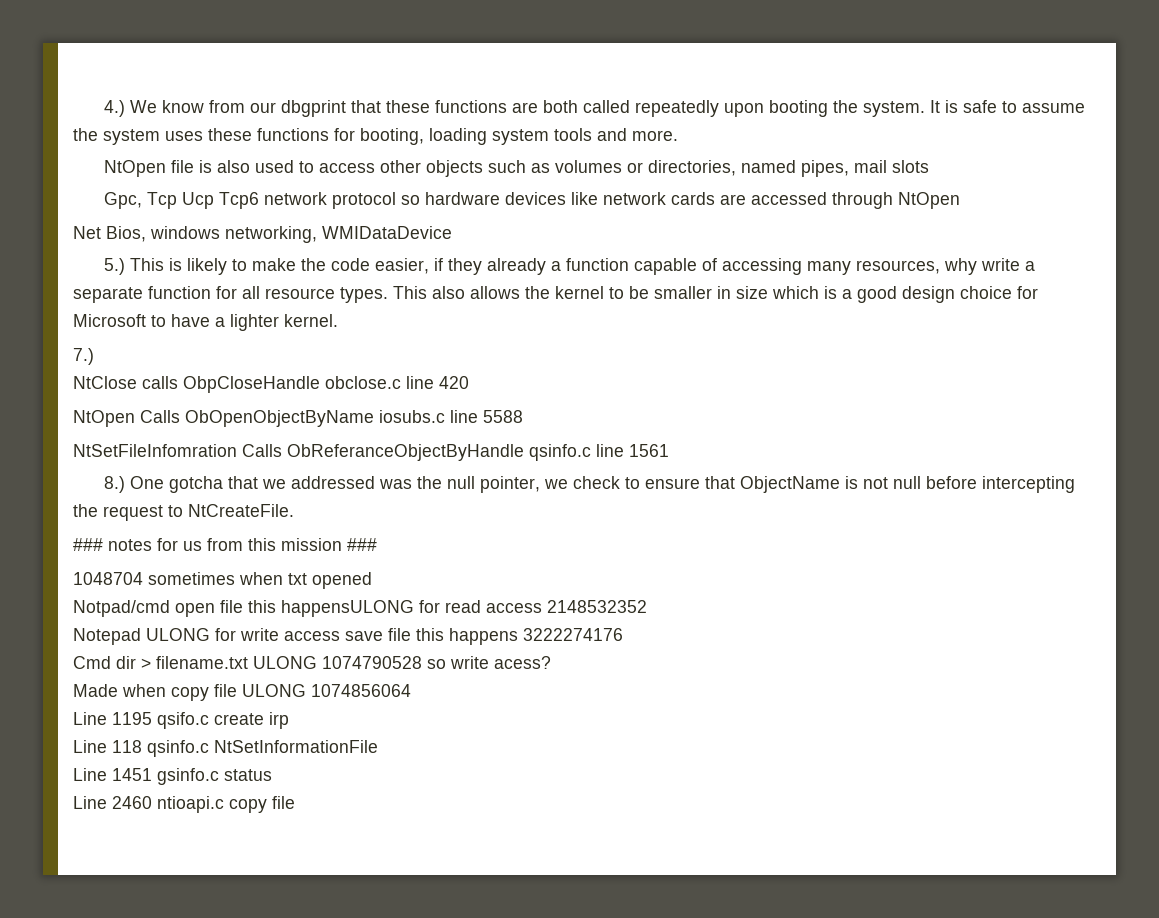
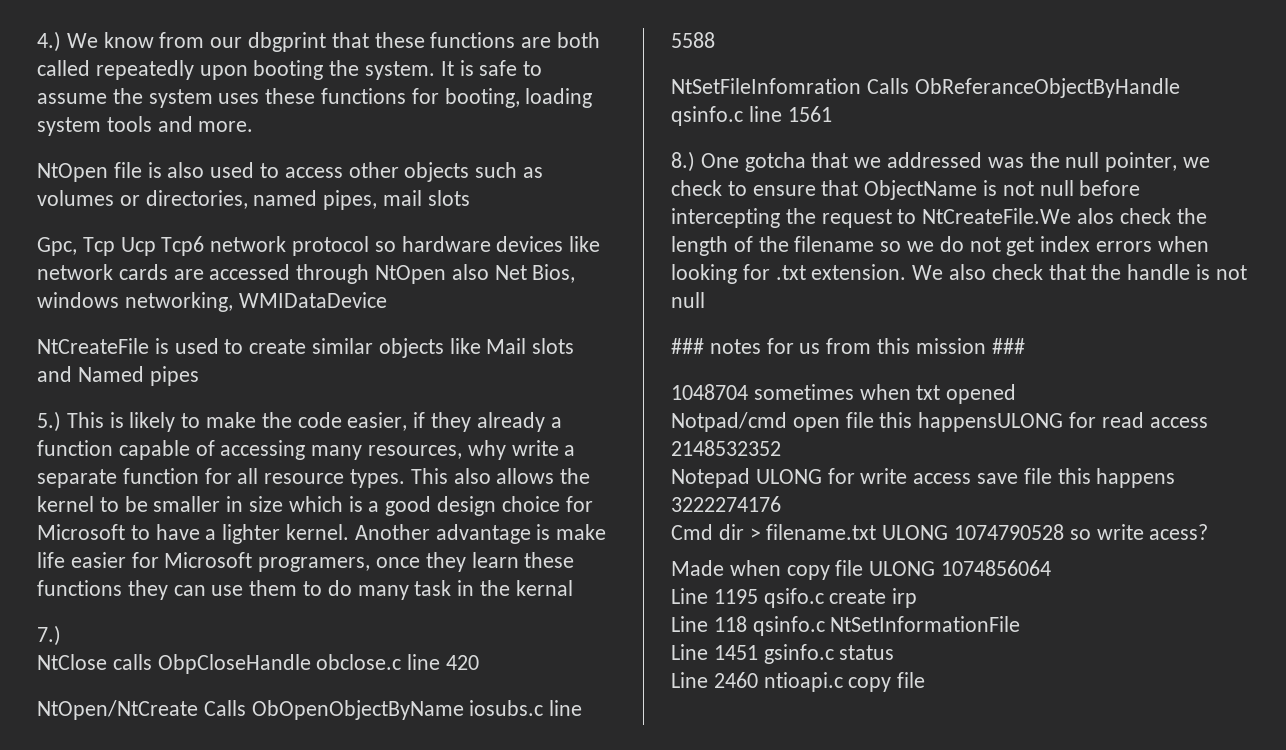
- Gpc, Tcp Ucp Tcp6 network protocol so hardware devices like network cards are accessed through NtOpen
- Net Bios, windows networking, WMIDataDevice
+ Gpc, Tcp Ucp Tcp6 network protocol so hardware devices like network cards are accessed through NtOpen also Net Bios, windows networking, WMIDataDevice
+ NtCreateFile is used to create similar objects like Mail slots and Named pipes
+ Another advantage is make life easier for Microsoft programers, once they learn these functions they can use them to do many task in the kernal
- NtOpen Calls ObOpenObjectByName iosubs.c line 5588
+ NtOpen/NtCreate Calls ObOpenObjectByName iosubs.c line 5588
- 8.) One gotcha that we addressed was the null pointer, we check to ensure that ObjectName is not null before intercepting the request to NtCreateFile.
+ 8.) One gotcha that we addressed was the null pointer, we check to ensure that ObjectName is not null before intercepting the request to NtCreateFile.We alos check the length of the filename so we do not get index errors when looking for .txt extension. We also check that the handle is not null

